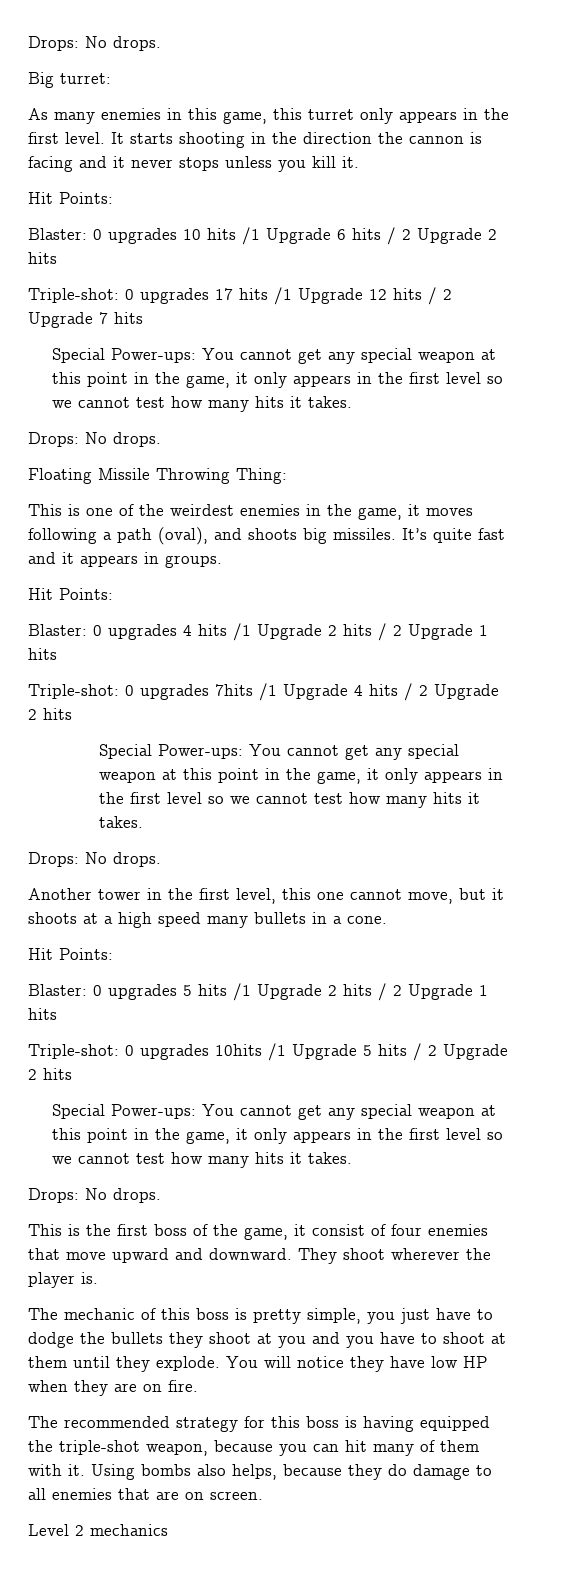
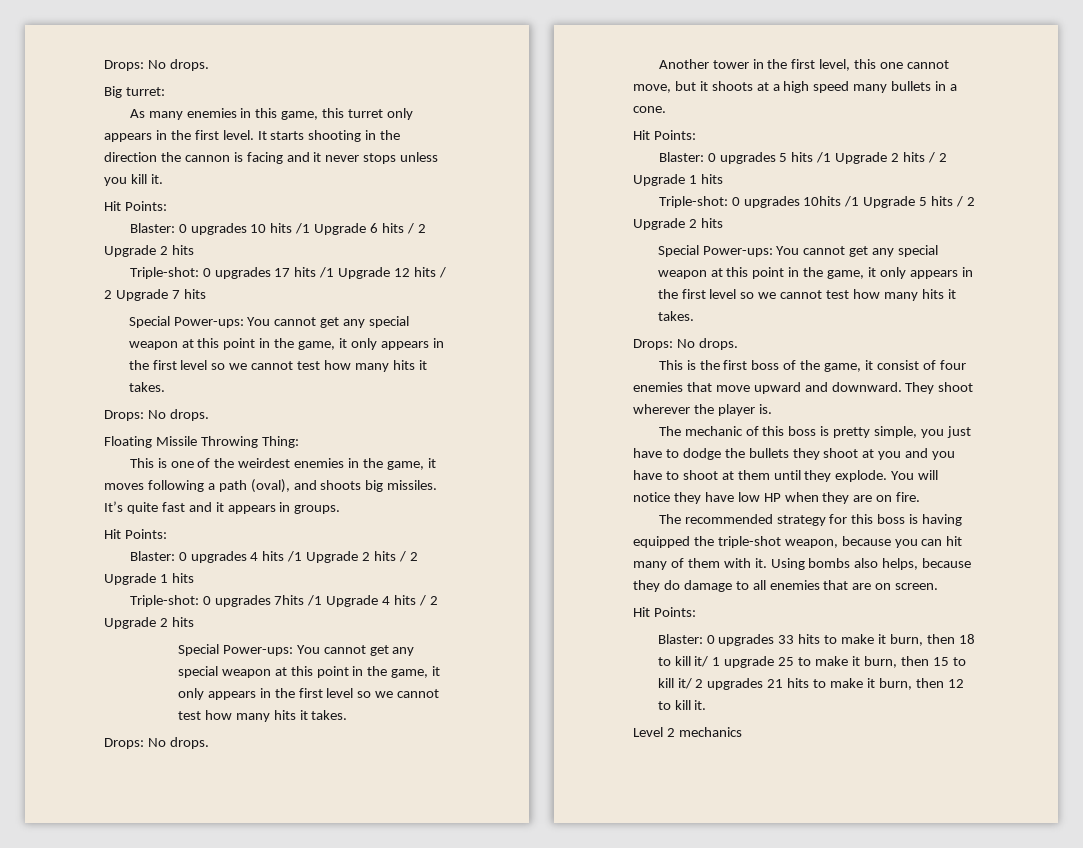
  Using bombs also helps, because they do damage to all enemies that are on screen.
+ Hit Points:
+ Blaster: 0 upgrades 33 hits to make it burn, then 18 to kill it/ 1 upgrade 25 to make it burn, then 15 to kill it/ 2 upgrades 21 hits to make it burn, then 12 to kill it.

